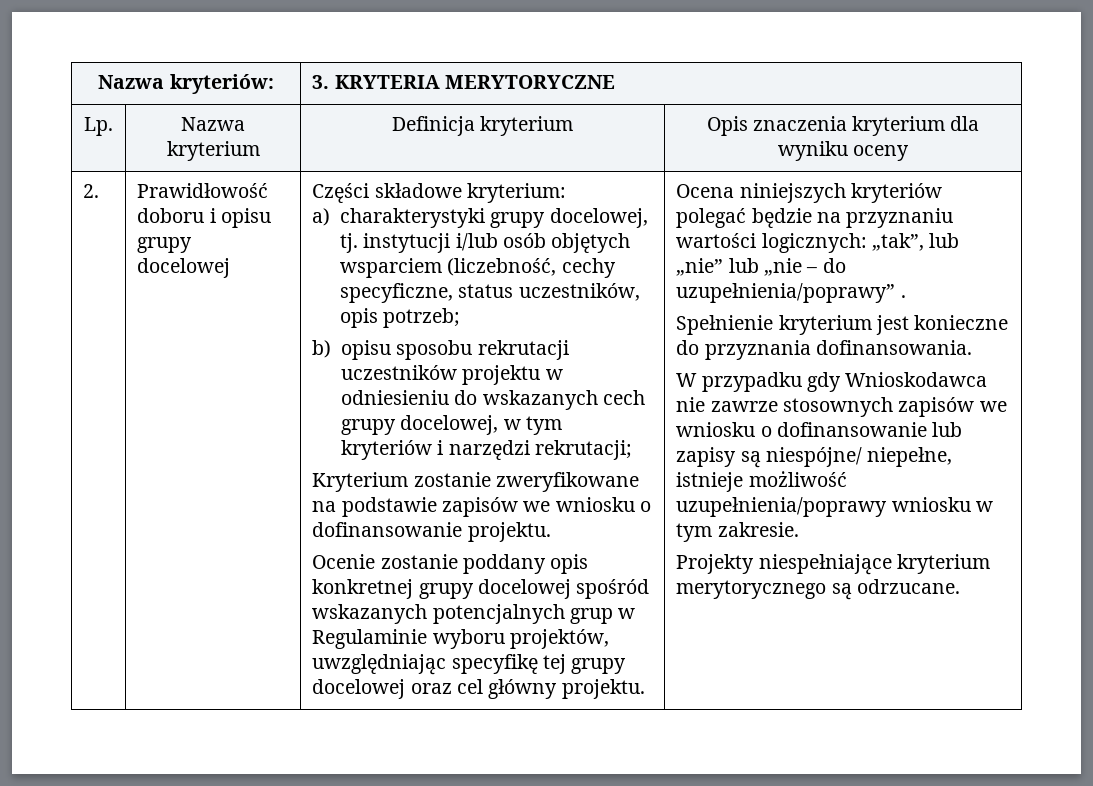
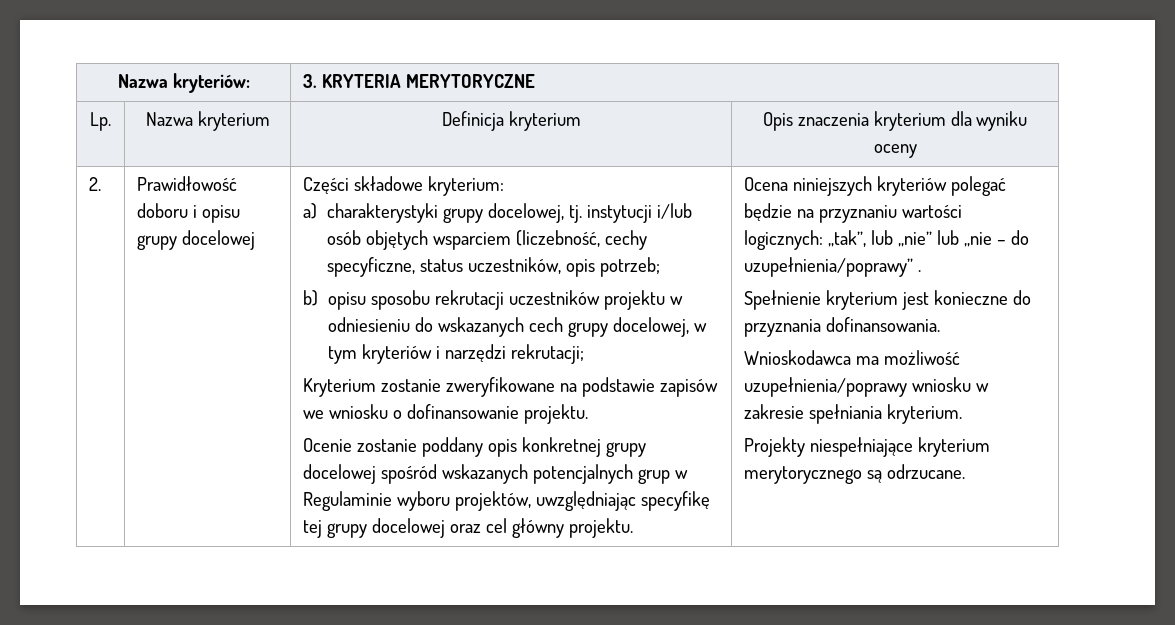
- W przypadku gdy Wnioskodawca nie zawrze stosownych zapisów we wniosku o dofinansowanie lub zapisy są niespójne/ niepełne, istnieje możliwość uzupełnienia/poprawy wniosku w tym zakresie.
+ Wnioskodawca ma możliwość uzupełnienia/poprawy wniosku w zakresie spełniania kryterium.

